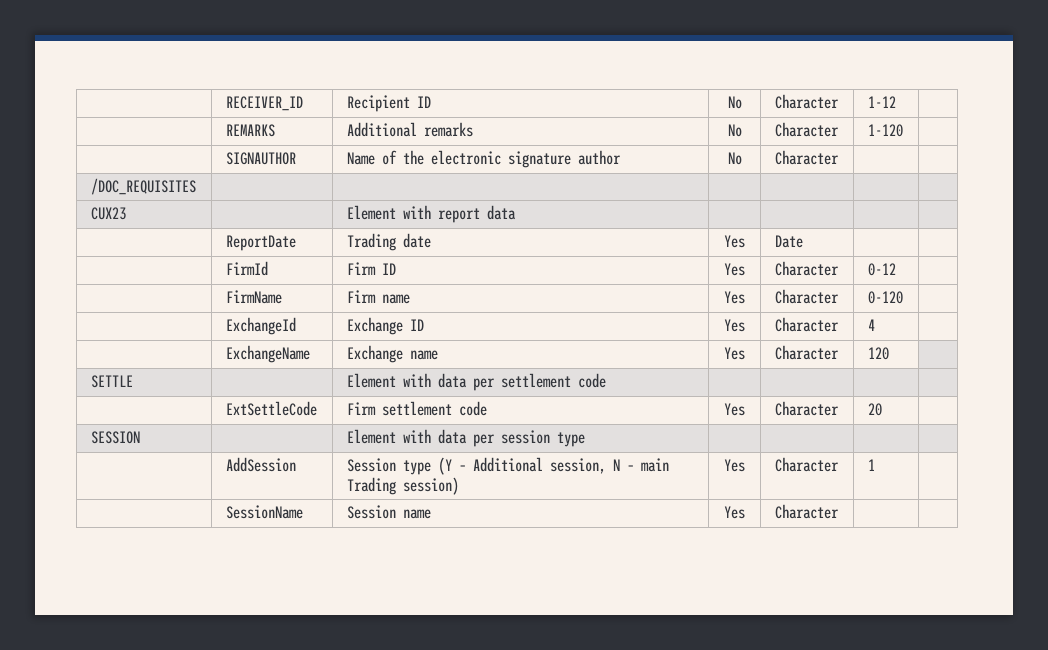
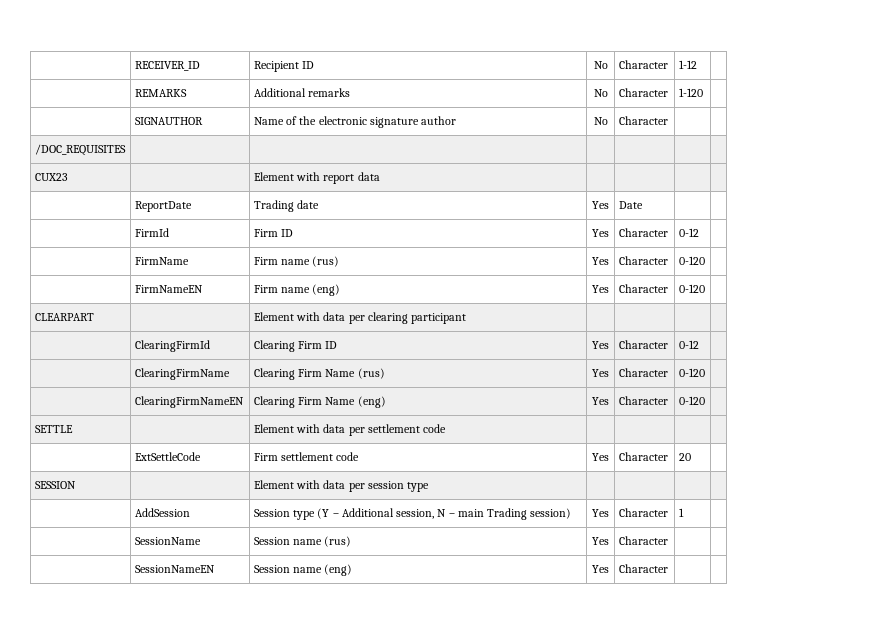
- | FirmName | Firm name | Yes | Character | 0-120 |
- | ExchangeId | Exchange ID | Yes | Character | 4 |
- | ExchangeName | Exchange name | Yes | Character | 120 |
+ | FirmName | Firm name (rus) | Yes | Character | 0-120 |
+ | FirmNameEN | Firm name (eng) | Yes | Character | 0-120 |
+ CLEARPART | | Element with data per clearing participant | | | |
+ | ClearingFirmId | Clearing Firm ID | Yes | Character | 0-12 |
+ | ClearingFirmName | Clearing Firm Name (rus) | Yes | Character | 0-120 |
+ | ClearingFirmNameEN | Clearing Firm Name (eng) | Yes | Character | 0-120 |
- | SessionName | Session name | Yes | Character | |
+ | SessionName | Session name (rus) | Yes | Character | |
+ | SessionNameEN | Session name (eng) | Yes | Character | |

